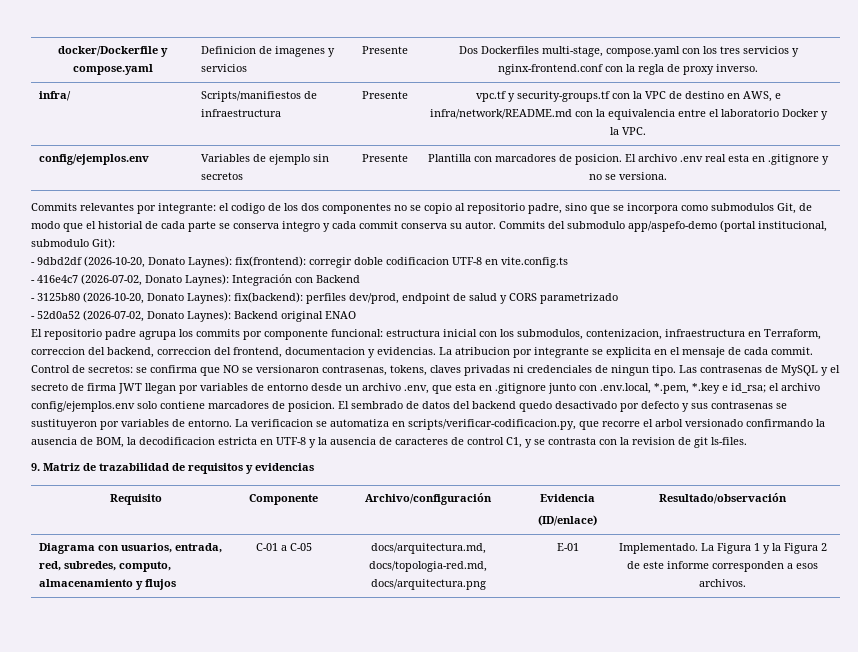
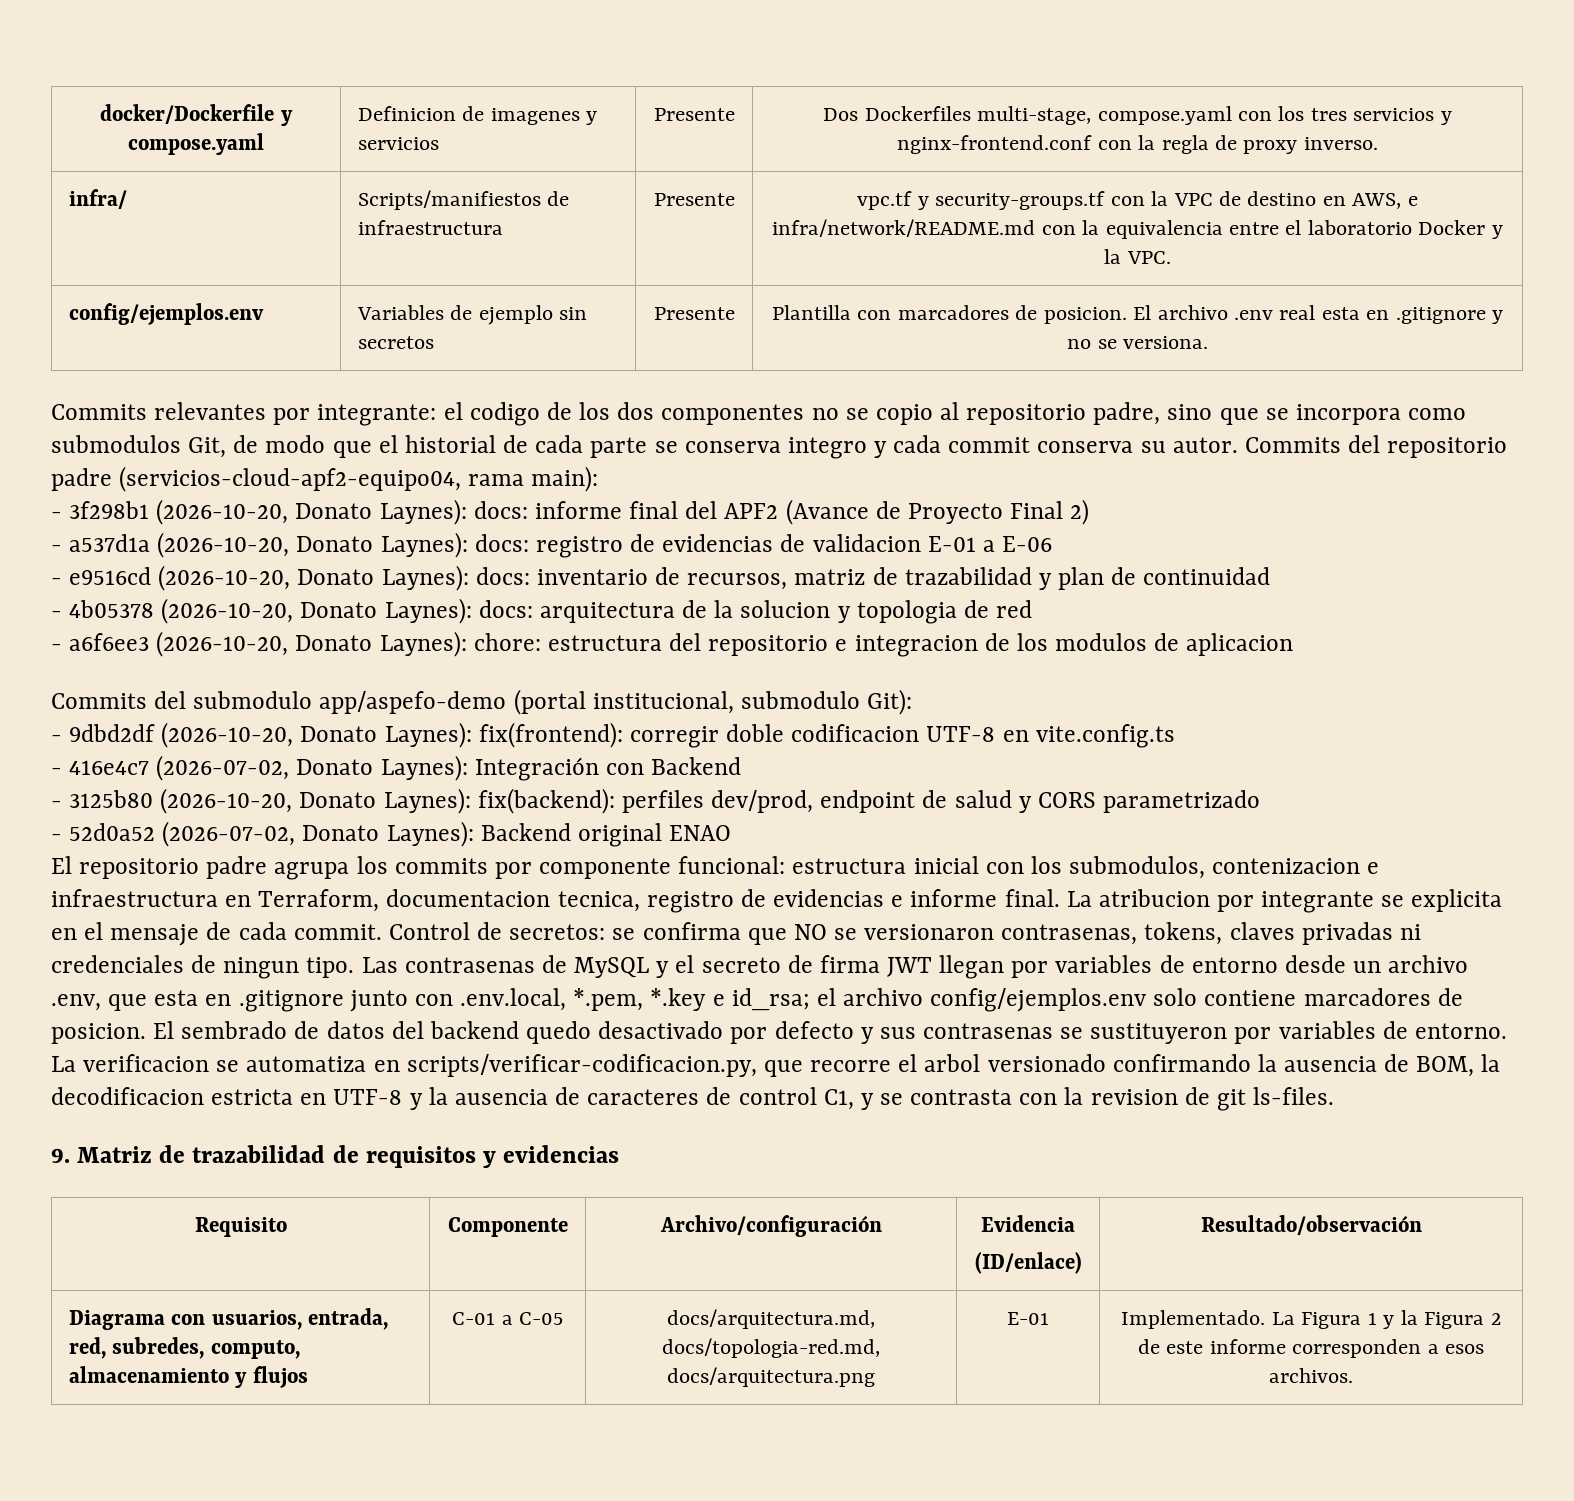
+ Commits del repositorio padre (servicios-cloud-apf2-equipo04, rama main):
+ - 3f298b1 (2026-10-20, Donato Laynes): docs: informe final del APF2 (Avance de Proyecto Final 2)
+ - a537d1a (2026-10-20, Donato Laynes): docs: registro de evidencias de validacion E-01 a E-06
+ - e9516cd (2026-10-20, Donato Laynes): docs: inventario de recursos, matriz de trazabilidad y plan de continuidad
+ - 4b05378 (2026-10-20, Donato Laynes): docs: arquitectura de la solucion y topologia de red
+ - a6f6ee3 (2026-10-20, Donato Laynes): chore: estructura del repositorio e integracion de los modulos de aplicacion
- El repositorio padre agrupa los commits por componente funcional: estructura inicial con los submodulos, contenizacion, infraestructura en Terraform, correccion del backend, correccion del frontend, documentacion y evidencias.
+ El repositorio padre agrupa los commits por componente funcional: estructura inicial con los submodulos, contenizacion e infraestructura en Terraform, documentacion tecnica, registro de evidencias e informe final.

